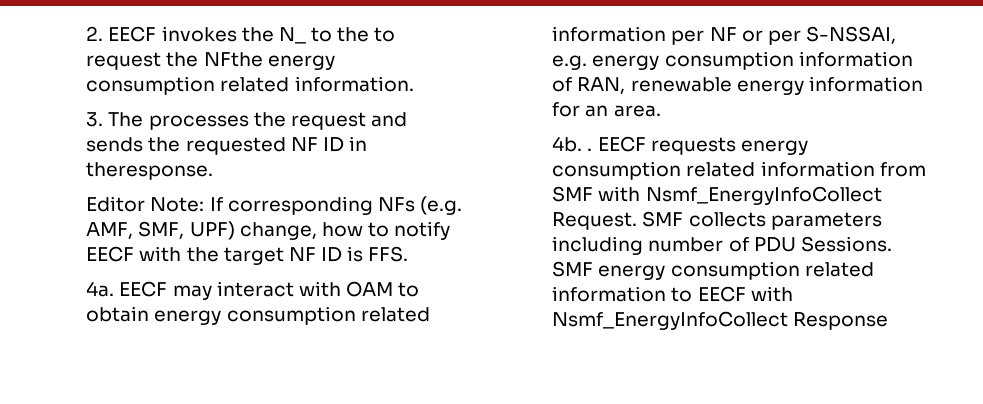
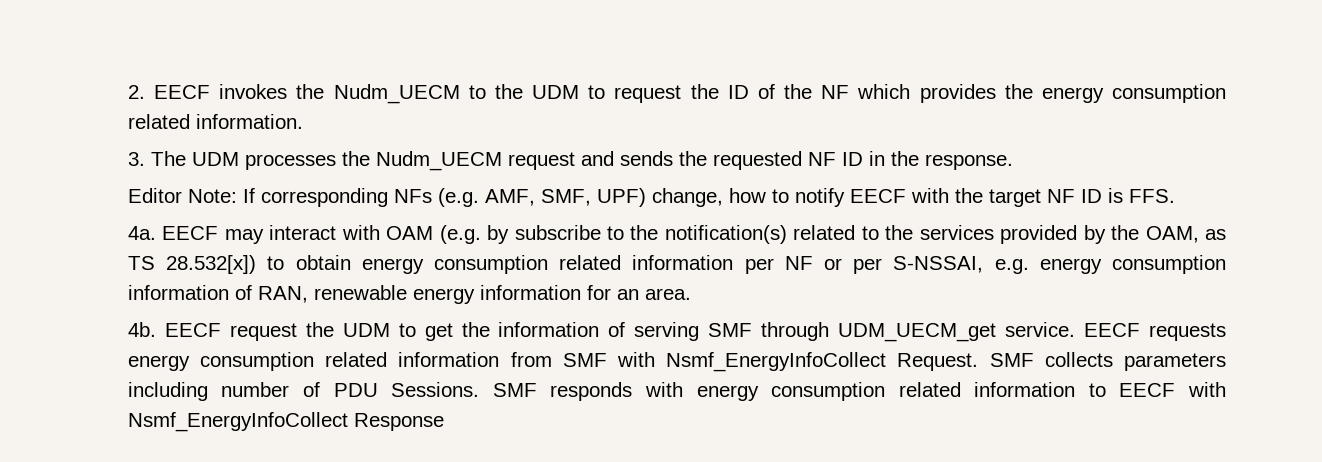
- 2. EECF invokes the N_ to the to request the NFthe energy consumption related information.
+ 2. EECF invokes the Nudm_UECM to the UDM to request the ID of the NF which provides the energy consumption related information.
- 3. The processes the request and sends the requested NF ID in theresponse.
+ 3. The UDM processes the Nudm_UECM request and sends the requested NF ID in the response.
- EECF may interact with OAM to obtain energy consumption related information per NF or per S-NSSAI, e.g. energy consumption information of RAN, renewable energy information for an area.
+ EECF may interact with OAM (e.g. by subscribe to the notification(s) related to the services provided by the OAM, as TS 28.532[x]) to obtain energy consumption related information per NF or per S-NSSAI, e.g. energy consumption information of RAN, renewable energy information for an area.
- 4b. .
+ 4b. EECF request the UDM to get the information of serving SMF through UDM_UECM_get service.
- SMF energy consumption related information to EECF with Nsmf_EnergyInfoCollect Response
+ SMF responds with energy consumption related information to EECF with Nsmf_EnergyInfoCollect Response

